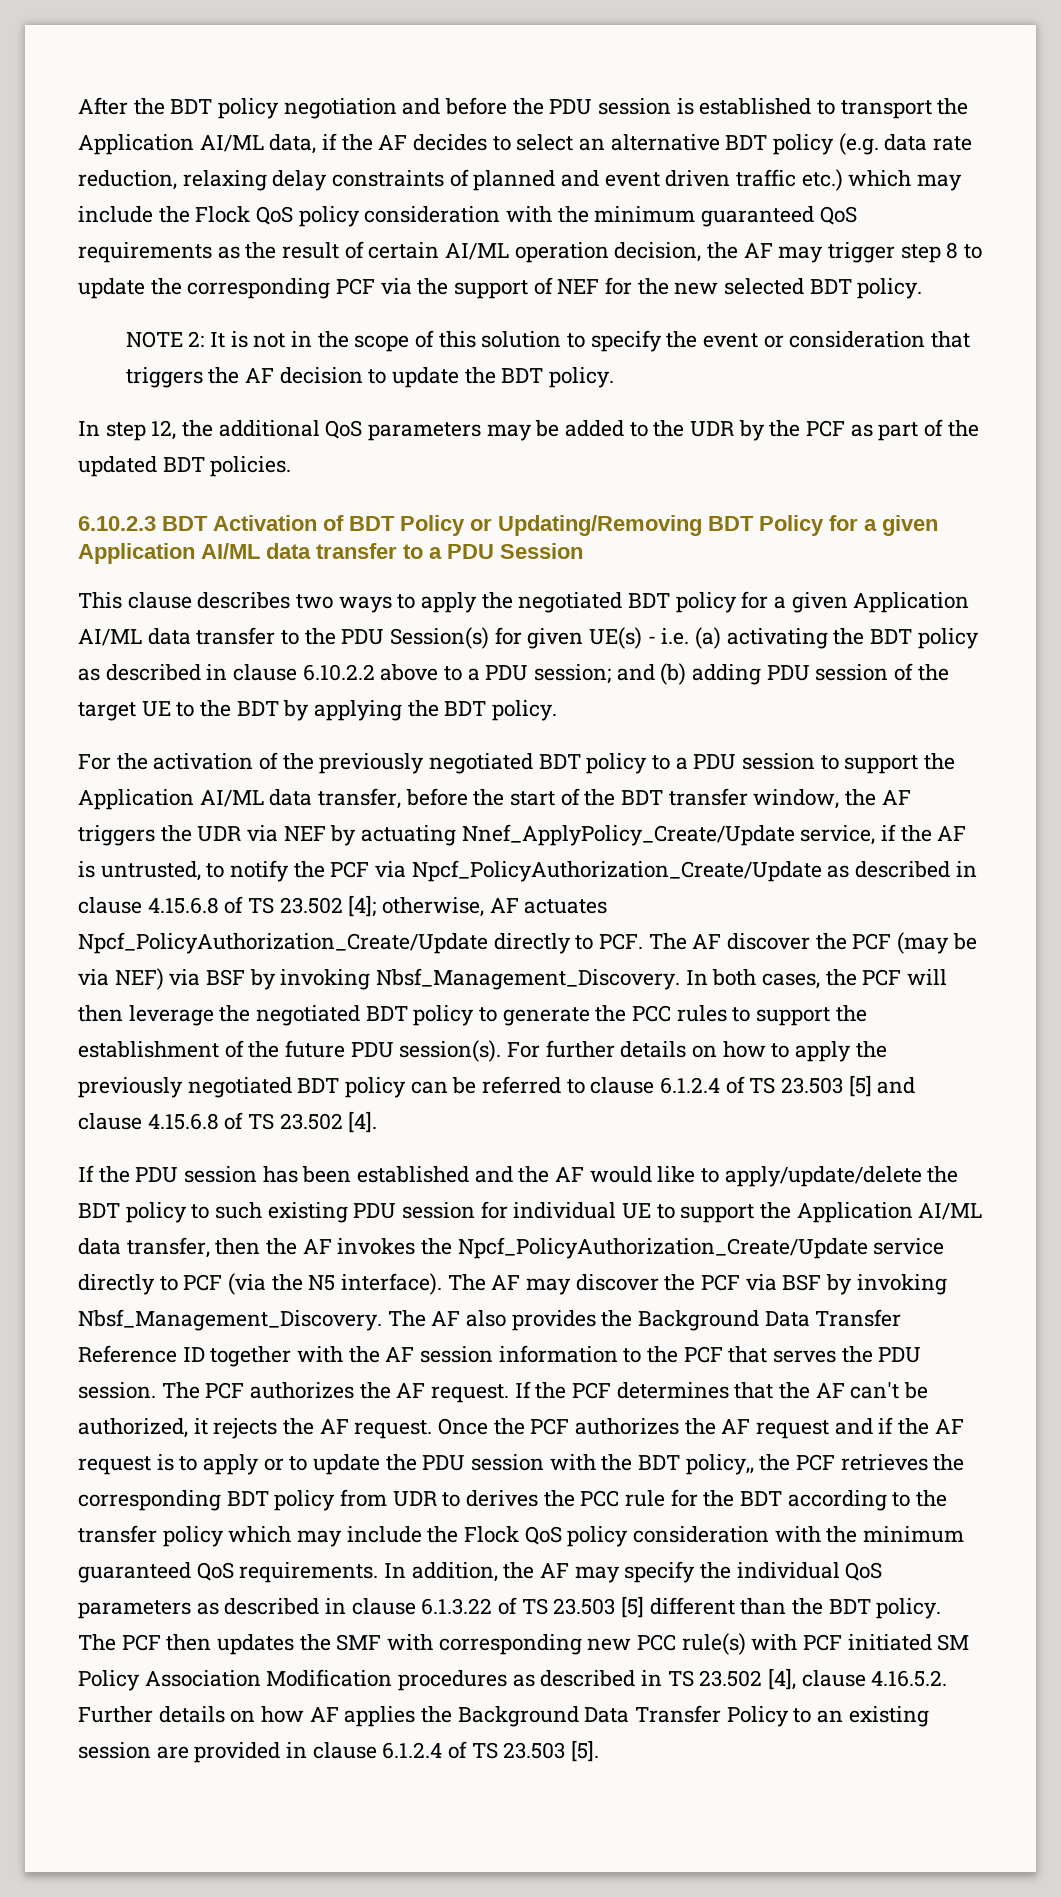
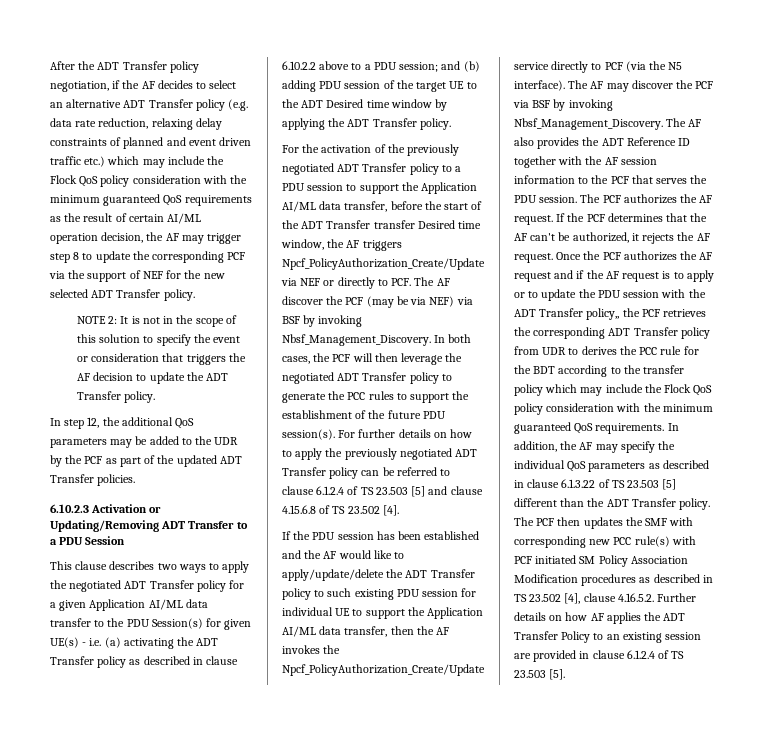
- After the BDT policy negotiation and before the PDU session is established to transport the Application AI/ML data, if the AF decides to select an alternative BDT policy (e.g. data rate reduction, relaxing delay constraints of planned and event driven traffic etc.) which may include the Flock QoS policy consideration with the minimum guaranteed QoS requirements as the result of certain AI/ML operation decision, the AF may trigger step 8 to update the corresponding PCF via the support of NEF for the new selected BDT policy.
+ After the ADT Transfer policy negotiation, if the AF decides to select an alternative ADT Transfer policy (e.g. data rate reduction, relaxing delay constraints of planned and event driven traffic etc.) which may include the Flock QoS policy consideration with the minimum guaranteed QoS requirements as the result of certain AI/ML operation decision, the AF may trigger step 8 to update the corresponding PCF via the support of NEF for the new selected ADT Transfer policy.
- NOTE 2: It is not in the scope of this solution to specify the event or consideration that triggers the AF decision to update the BDT policy.
+ NOTE 2: It is not in the scope of this solution to specify the event or consideration that triggers the AF decision to update the ADT Transfer policy.
- In step 12, the additional QoS parameters may be added to the UDR by the PCF as part of the updated BDT policies.
+ In step 12, the additional QoS parameters may be added to the UDR by the PCF as part of the updated ADT Transfer policies.
- 6.10.2.3 BDT Activation of BDT Policy or Updating/Removing BDT Policy for a given Application AI/ML data transfer to a PDU Session
+ 6.10.2.3 Activation or Updating/Removing ADT Transfer to a PDU Session
- This clause describes two ways to apply the negotiated BDT policy for a given Application AI/ML data transfer to the PDU Session(s) for given UE(s) - i.e. (a) activating the BDT policy as described in clause 6.10.2.2 above to a PDU session; and (b) adding PDU session of the target UE to the BDT by applying the BDT policy.
+ This clause describes two ways to apply the negotiated ADT Transfer policy for a given Application AI/ML data transfer to the PDU Session(s) for given UE(s) - i.e. (a) activating the ADT Transfer policy as described in clause 6.10.2.2 above to a PDU session; and (b) adding PDU session of the target UE to the ADT Desired time window by applying the ADT Transfer policy.
- For the activation of the previously negotiated BDT policy to a PDU session to support the Application AI/ML data transfer, before the start of the BDT transfer window, the AF triggers the UDR via NEF by actuating Nnef_ApplyPolicy_Create/Update service, if the AF is untrusted, to notify the PCF via Npcf_PolicyAuthorization_Create/Update as described in clause 4.15.6.8 of TS 23.502 [4]; otherwise, AF actuates Npcf_PolicyAuthorization_Create/Update directly to PCF. The AF discover the PCF (may be via NEF) via BSF by invoking Nbsf_Management_Discovery.
+ For the activation of the previously negotiated ADT Transfer policy to a PDU session to support the Application AI/ML data transfer, before the start of the ADT Transfer transfer Desired time window, the AF triggers Npcf_PolicyAuthorization_Create/Update via NEF or directly to PCF. The AF discover the PCF (may be via NEF) via BSF by invoking Nbsf_Management_Discovery.
- In both cases, the PCF will then leverage the negotiated BDT policy to generate the PCC rules to support the establishment of the future PDU session(s).
+ In both cases, the PCF will then leverage the negotiated ADT Transfer policy to generate the PCC rules to support the establishment of the future PDU session(s).
- For further details on how to apply the previously negotiated BDT policy can be referred to clause 6.1.2.4 of TS 23.503 [5] and clause 4.15.6.8 of TS 23.502 [4].
+ For further details on how to apply the previously negotiated ADT Transfer policy can be referred to clause 6.1.2.4 of TS 23.503 [5] and clause 4.15.6.8 of TS 23.502 [4].
- If the PDU session has been established and the AF would like to apply/update/delete the BDT policy to such existing PDU session for individual UE to support the Application AI/ML data transfer, then the AF invokes the Npcf_PolicyAuthorization_Create/Update service directly to PCF (via the N5 interface).
+ If the PDU session has been established and the AF would like to apply/update/delete the ADT Transfer policy to such existing PDU session for individual UE to support the Application AI/ML data transfer, then the AF invokes the Npcf_PolicyAuthorization_Create/Update service directly to PCF (via the N5 interface).
- The AF also provides the Background Data Transfer Reference ID together with the AF session information to the PCF that serves the PDU session.
+ The AF also provides the ADT Reference ID together with the AF session information to the PCF that serves the PDU session.
- Once the PCF authorizes the AF request and if the AF request is to apply or to update the PDU session with the BDT policy,, the PCF retrieves the corresponding BDT policy from UDR to derives the PCC rule for the BDT according to the transfer policy which may include the Flock QoS policy consideration with the minimum guaranteed QoS requirements.
+ Once the PCF authorizes the AF request and if the AF request is to apply or to update the PDU session with the ADT Transfer policy,, the PCF retrieves the corresponding ADT Transfer policy from UDR to derives the PCC rule for the BDT according to the transfer policy which may include the Flock QoS policy consideration with the minimum guaranteed QoS requirements.
- In addition, the AF may specify the individual QoS parameters as described in clause 6.1.3.22 of TS 23.503 [5] different than the BDT policy.
+ In addition, the AF may specify the individual QoS parameters as described in clause 6.1.3.22 of TS 23.503 [5] different than the ADT Transfer policy.
- The PCF then updates the SMF with corresponding new PCC rule(s) with PCF initiated SM Policy Association Modification procedures as described in TS 23.502 [4], clause 4.16.5.2. Further details on how AF applies the Background Data Transfer Policy to an existing session are provided in clause 6.1.2.4 of TS 23.503 [5].
+ The PCF then updates the SMF with corresponding new PCC rule(s) with PCF initiated SM Policy Association Modification procedures as described in TS 23.502 [4], clause 4.16.5.2. Further details on how AF applies the ADT Transfer Policy to an existing session are provided in clause 6.1.2.4 of TS 23.503 [5].

